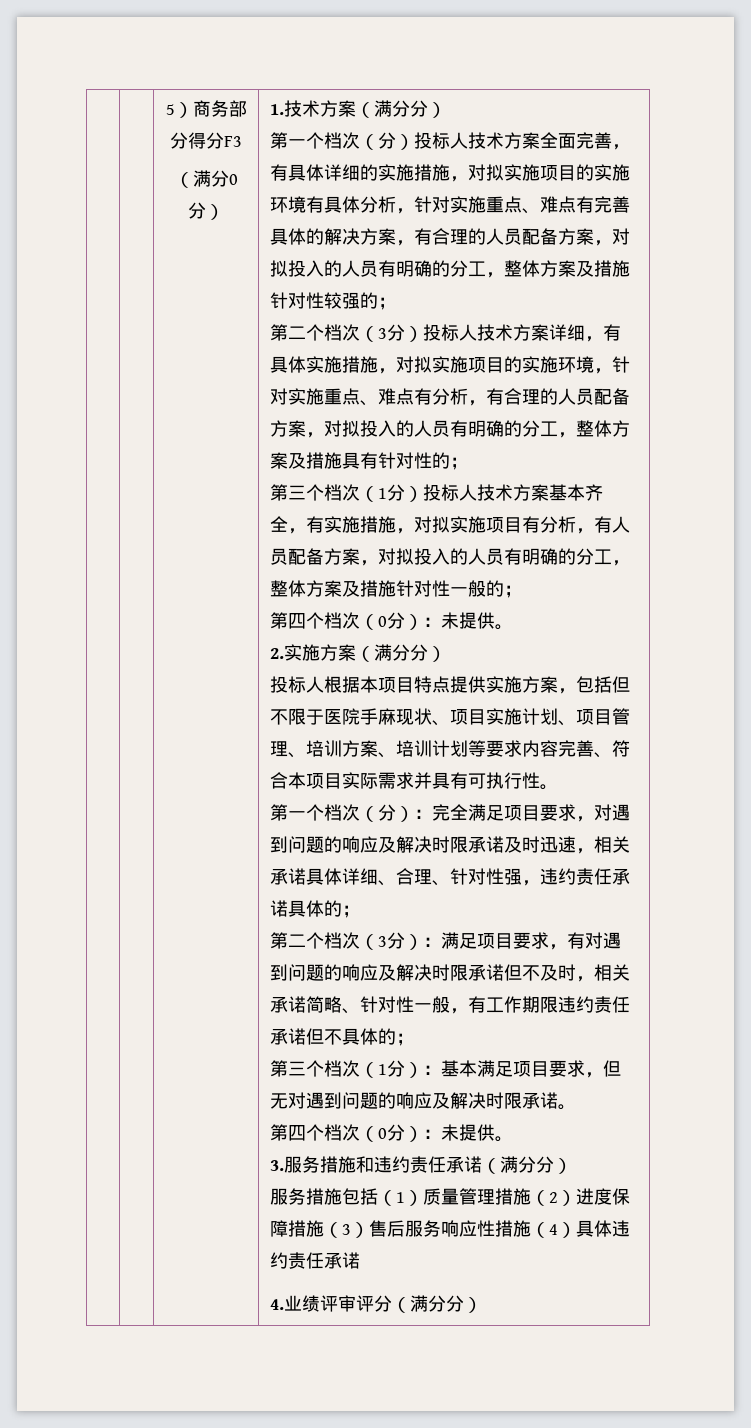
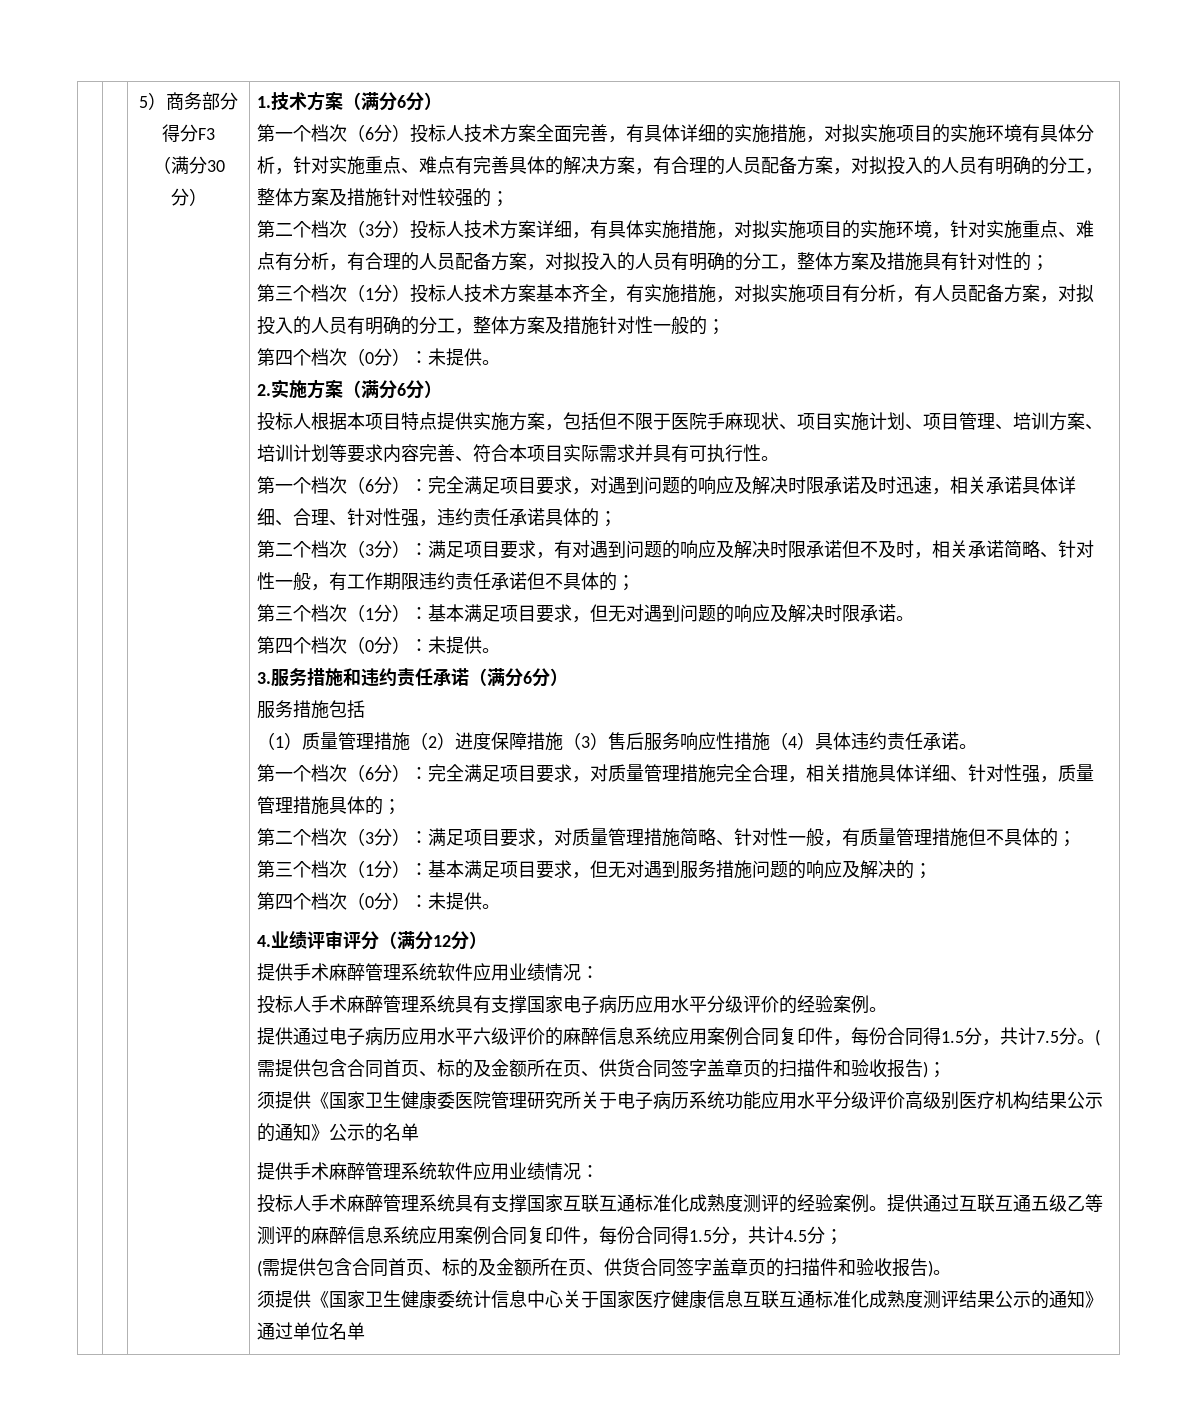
- （满分0分）
+ （满分30分）
- 1.技术方案（满分分）
+ 1.技术方案（满分6分）
- 第一个档次（分）投标人技术方案全面完善，有具体详细的实施措施，对拟实施项目的实施环境有具体分析，针对实施重点、难点有完善具体的解决方案，有合理的人员配备方案，对拟投入的人员有明确的分工，整体方案及措施针对性较强的；
+ 第一个档次（6分）投标人技术方案全面完善，有具体详细的实施措施，对拟实施项目的实施环境有具体分析，针对实施重点、难点有完善具体的解决方案，有合理的人员配备方案，对拟投入的人员有明确的分工，整体方案及措施针对性较强的；
- 2.实施方案（满分分）
+ 2.实施方案（满分6分）
- 第一个档次（分）：完全满足项目要求，对遇到问题的响应及解决时限承诺及时迅速，相关承诺具体详细、合理、针对性强，违约责任承诺具体的；
+ 第一个档次（6分）：完全满足项目要求，对遇到问题的响应及解决时限承诺及时迅速，相关承诺具体详细、合理、针对性强，违约责任承诺具体的；
- 3.服务措施和违约责任承诺（满分分）
+ 3.服务措施和违约责任承诺（满分6分）
- 服务措施包括（1）质量管理措施（2）进度保障措施（3）售后服务响应性措施（4）具体违约责任承诺
+ 服务措施包括
+ （1）质量管理措施（2）进度保障措施（3）售后服务响应性措施（4）具体违约责任承诺。
+ 第一个档次（6分）：完全满足项目要求，对质量管理措施完全合理，相关措施具体详细、针对性强，质量管理措施具体的；
+ 第二个档次（3分）：满足项目要求，对质量管理措施简略、针对性一般，有质量管理措施但不具体的；
+ 第三个档次（1分）：基本满足项目要求，但无对遇到服务措施问题的响应及解决的；
+ 第四个档次（0分）：未提供。
- 4.业绩评审评分（满分分）
+ 4.业绩评审评分（满分12分）
+ 提供手术麻醉管理系统软件应用业绩情况：
+ 投标人手术麻醉管理系统具有支撑国家电子病历应用水平分级评价的经验案例。
+ 提供通过电子病历应用水平六级评价的麻醉信息系统应用案例合同复印件，每份合同得1.5分，共计7.5分。(需提供包含合同首页、标的及金额所在页、供货合同签字盖章页的扫描件和验收报告)；
+ 须提供《国家卫生健康委医院管理研究所关于电子病历系统功能应用水平分级评价高级别医疗机构结果公示的通知》公示的名单
+ 提供手术麻醉管理系统软件应用业绩情况：
+ 投标人手术麻醉管理系统具有支撑国家互联互通标准化成熟度测评的经验案例。提供通过互联互通五级乙等测评的麻醉信息系统应用案例合同复印件，每份合同得1.5分，共计4.5分；
+ (需提供包含合同首页、标的及金额所在页、供货合同签字盖章页的扫描件和验收报告)。
+ 须提供《国家卫生健康委统计信息中心关于国家医疗健康信息互联互通标准化成熟度测评结果公示的通知》通过单位名单

